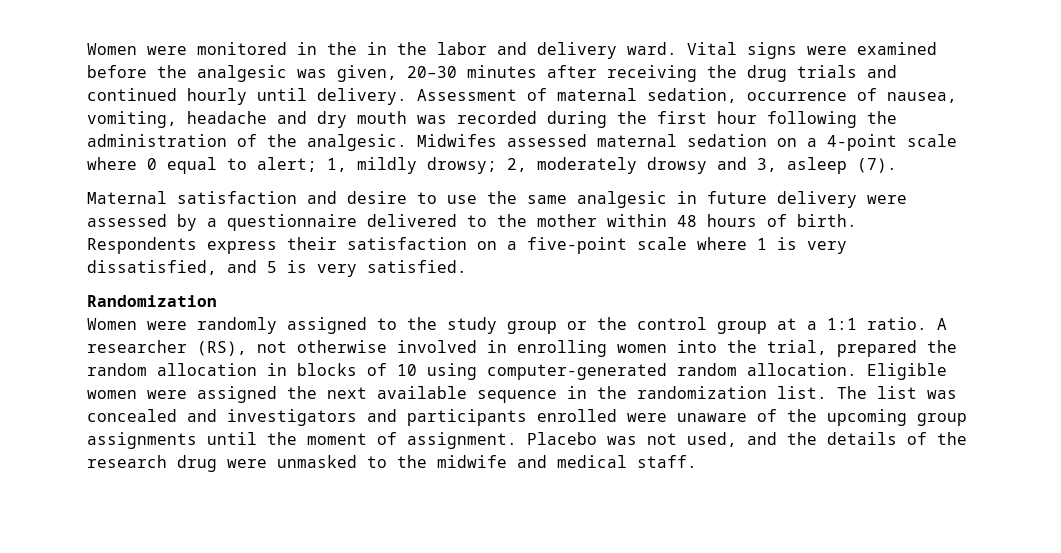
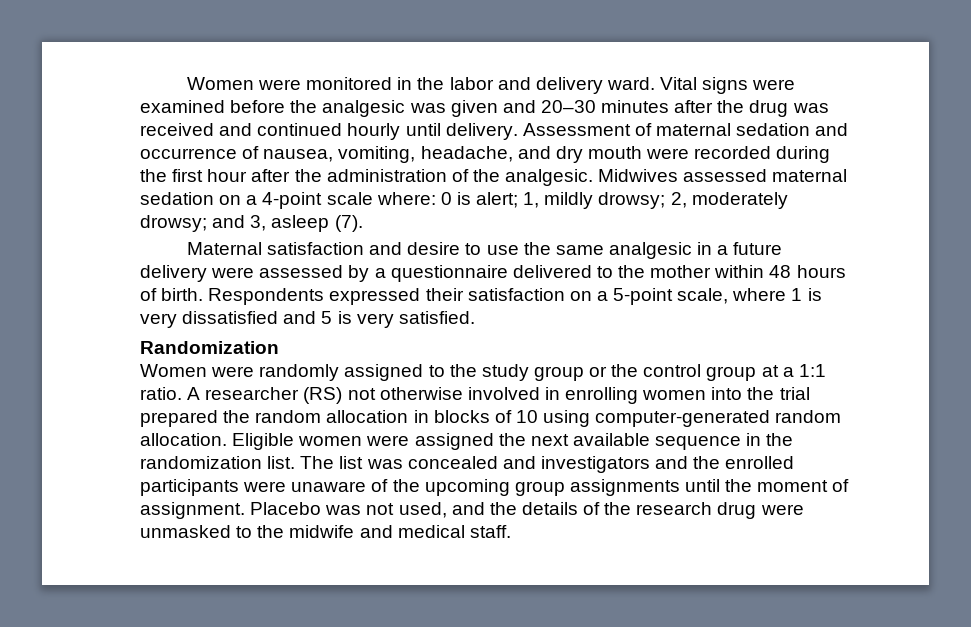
- Women were monitored in the in the labor and delivery ward.
+ Women were monitored in the labor and delivery ward.
- Vital signs were examined before the analgesic was given, 20–30 minutes after receiving the drug trials and continued hourly until delivery.
+ Vital signs were examined before the analgesic was given and 20–30 minutes after the drug was received and continued hourly until delivery.
- Assessment of maternal sedation, occurrence of nausea, vomiting, headache and dry mouth was recorded during the first hour following the administration of the analgesic.
+ Assessment of maternal sedation and occurrence of nausea, vomiting, headache, and dry mouth were recorded during the first hour after the administration of the analgesic.
- Midwifes assessed maternal sedation on a 4-point scale where 0 equal to alert; 1, mildly drowsy; 2, moderately drowsy and 3, asleep (7).
+ Midwives assessed maternal sedation on a 4-point scale where: 0 is alert; 1, mildly drowsy; 2, moderately drowsy; and 3, asleep (7).
- Maternal satisfaction and desire to use the same analgesic in future delivery were assessed by a questionnaire delivered to the mother within 48 hours of birth.
+ Maternal satisfaction and desire to use the same analgesic in a future delivery were assessed by a questionnaire delivered to the mother within 48 hours of birth.
- Respondents express their satisfaction on a five-point scale where 1 is very dissatisfied, and 5 is very satisfied.
+ Respondents expressed their satisfaction on a 5-point scale, where 1 is very dissatisfied and 5 is very satisfied.
- A researcher (RS), not otherwise involved in enrolling women into the trial, prepared the random allocation in blocks of 10 using computer-generated random allocation.
+ A researcher (RS) not otherwise involved in enrolling women into the trial prepared the random allocation in blocks of 10 using computer-generated random allocation.
- The list was concealed and investigators and participants enrolled were unaware of the upcoming group assignments until the moment of assignment.
+ The list was concealed and investigators and the enrolled participants were unaware of the upcoming group assignments until the moment of assignment.

